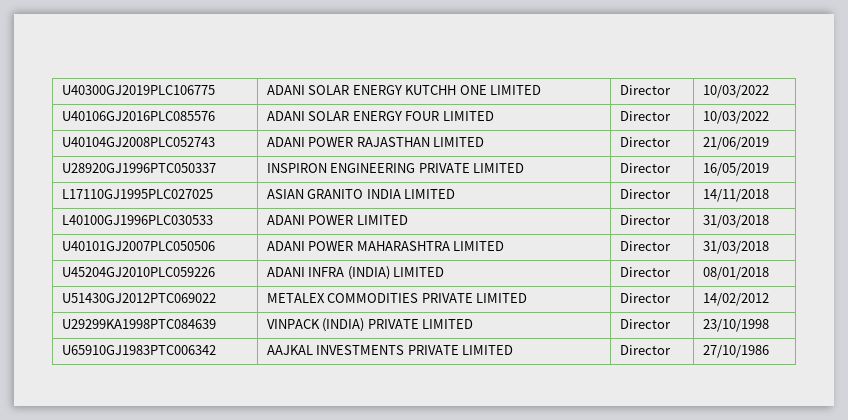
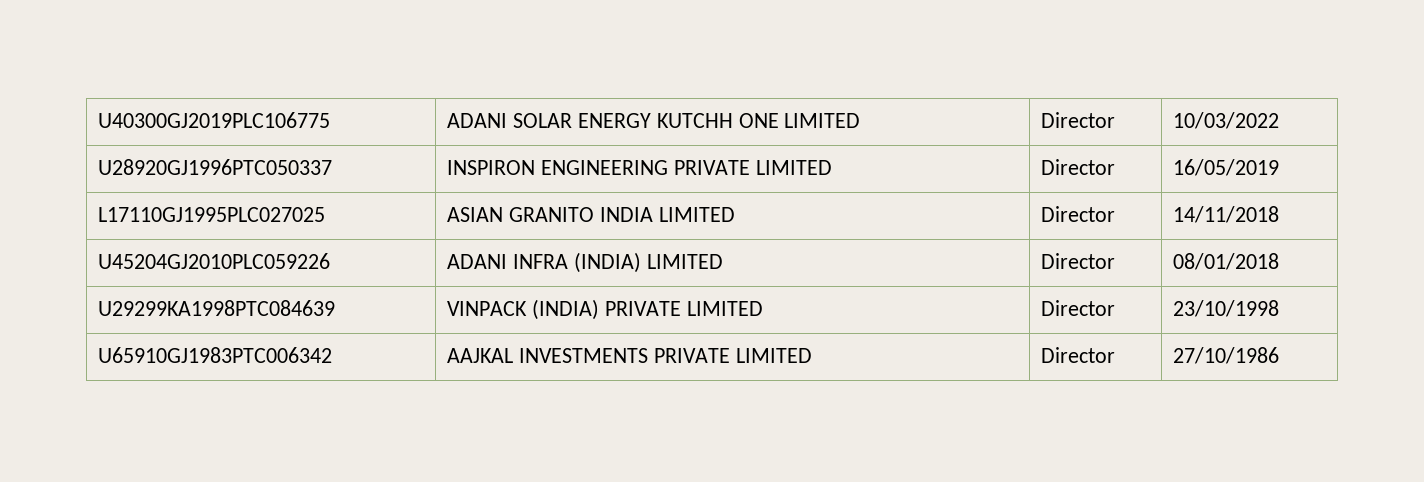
- U40106GJ2016PLC085576 | ADANI SOLAR ENERGY FOUR LIMITED | Director | 10/03/2022
- U40104GJ2008PLC052743 | ADANI POWER RAJASTHAN LIMITED | Director | 21/06/2019
- L40100GJ1996PLC030533 | ADANI POWER LIMITED | Director | 31/03/2018
- U40101GJ2007PLC050506 | ADANI POWER MAHARASHTRA LIMITED | Director | 31/03/2018
- U51430GJ2012PTC069022 | METALEX COMMODITIES PRIVATE LIMITED | Director | 14/02/2012

